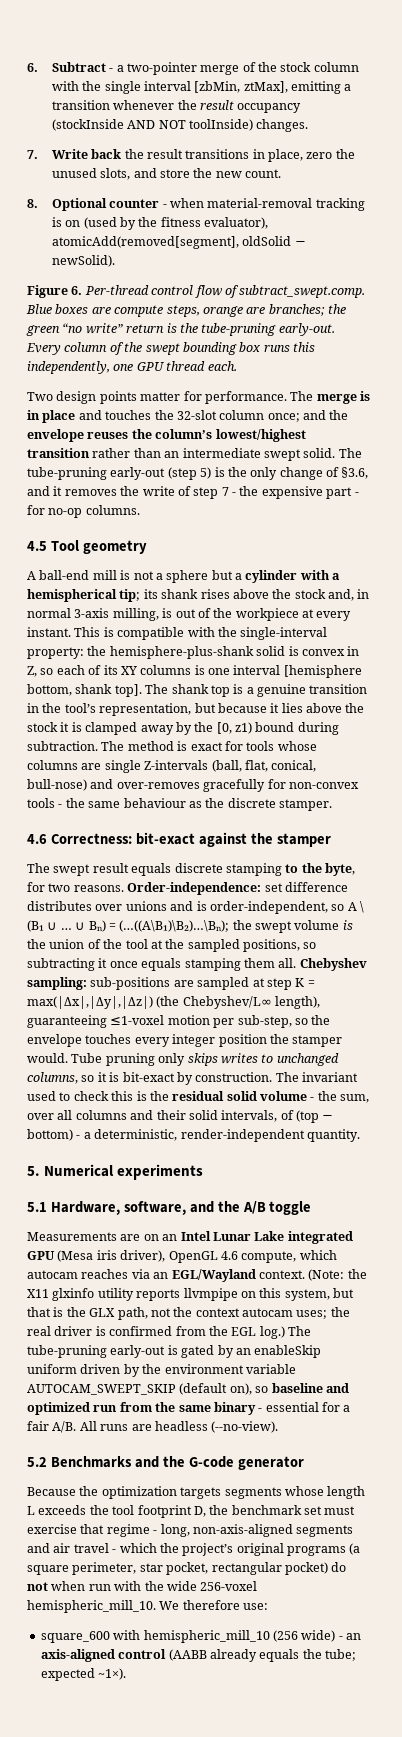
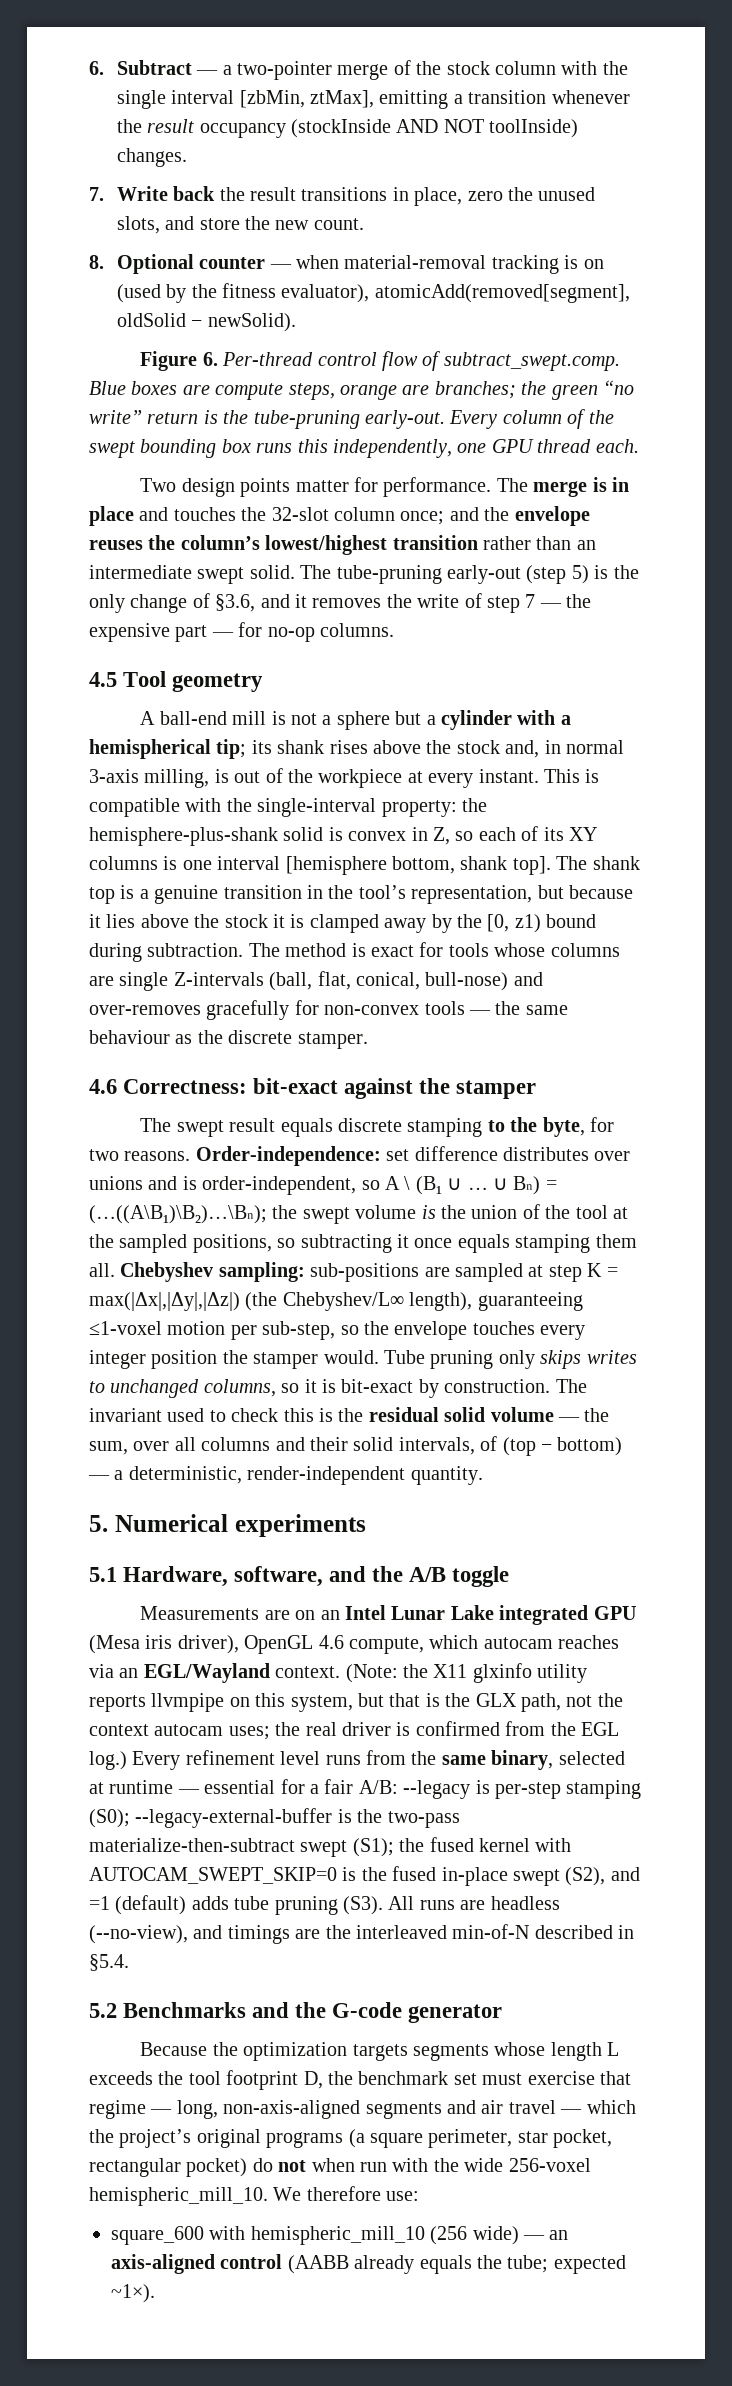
- 6. Subtract - a two-pointer merge of the stock column with the single interval [zbMin, ztMax], emitting a transition whenever the result occupancy (stockInside AND NOT toolInside) changes.
+ 6. Subtract — a two-pointer merge of the stock column with the single interval [zbMin, ztMax], emitting a transition whenever the result occupancy (stockInside AND NOT toolInside) changes.
- 8. Optional counter - when material-removal tracking is on (used by the fitness evaluator), atomicAdd(removed[segment], oldSolid − newSolid).
+ 8. Optional counter — when material-removal tracking is on (used by the fitness evaluator), atomicAdd(removed[segment], oldSolid − newSolid).
- The tube-pruning early-out (step 5) is the only change of §3.6, and it removes the write of step 7 - the expensive part - for no-op columns.
+ The tube-pruning early-out (step 5) is the only change of §3.6, and it removes the write of step 7 — the expensive part — for no-op columns.
- The method is exact for tools whose columns are single Z-intervals (ball, flat, conical, bull-nose) and over-removes gracefully for non-convex tools - the same behaviour as the discrete stamper.
+ The method is exact for tools whose columns are single Z-intervals (ball, flat, conical, bull-nose) and over-removes gracefully for non-convex tools — the same behaviour as the discrete stamper.
- The invariant used to check this is the residual solid volume - the sum, over all columns and their solid intervals, of (top − bottom) - a deterministic, render-independent quantity.
+ The invariant used to check this is the residual solid volume — the sum, over all columns and their solid intervals, of (top − bottom) — a deterministic, render-independent quantity.
- The tube-pruning early-out is gated by an enableSkip uniform driven by the environment variable AUTOCAM_SWEPT_SKIP (default on), so baseline and optimized run from the same binary - essential for a fair A/B. All runs are headless (--no-view).
+ Every refinement level runs from the same binary, selected at runtime — essential for a fair A/B: --legacy is per-step stamping (S0); --legacy-external-buffer is the two-pass materialize-then-subtract swept (S1); the fused kernel with AUTOCAM_SWEPT_SKIP=0 is the fused in-place swept (S2), and =1 (default) adds tube pruning (S3). All runs are headless (--no-view), and timings are the interleaved min-of-N described in §5.4.
- Because the optimization targets segments whose length L exceeds the tool footprint D, the benchmark set must exercise that regime - long, non-axis-aligned segments and air travel - which the project’s original programs (a square perimeter, star pocket, rectangular pocket) do not when run with the wide 256-voxel hemispheric_mill_10.
+ Because the optimization targets segments whose length L exceeds the tool footprint D, the benchmark set must exercise that regime — long, non-axis-aligned segments and air travel — which the project’s original programs (a square perimeter, star pocket, rectangular pocket) do not when run with the wide 256-voxel hemispheric_mill_10.
- square_600 with hemispheric_mill_10 (256 wide) - an axis-aligned control (AABB already equals the tube; expected ~1×).
+ square_600 with hemispheric_mill_10 (256 wide) — an axis-aligned control (AABB already equals the tube; expected ~1×).

